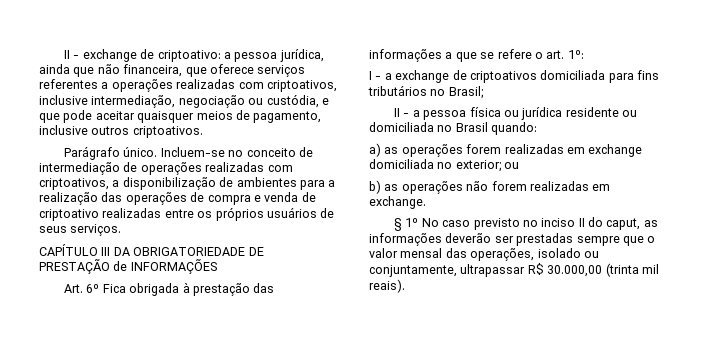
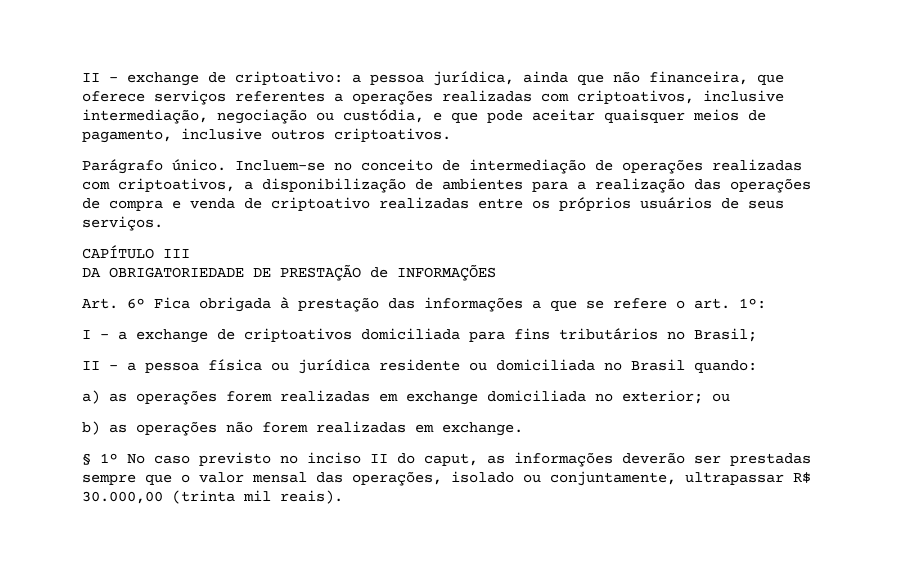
- CAPÍTULO III DA OBRIGATORIEDADE DE PRESTAÇÃO de INFORMAÇÕES
+ CAPÍTULO III
+ DA OBRIGATORIEDADE DE PRESTAÇÃO de INFORMAÇÕES

